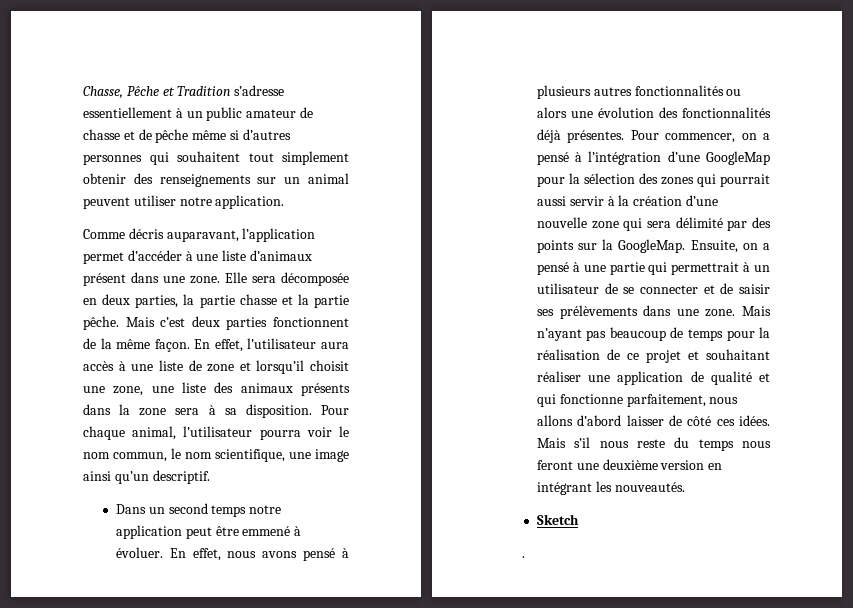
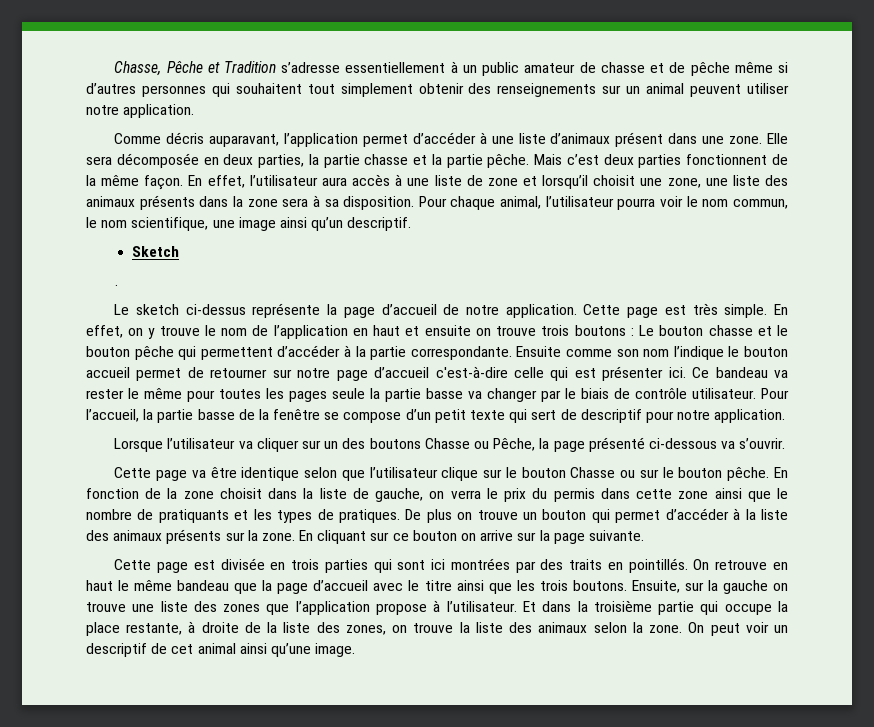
- Dans un second temps notre application peut être emmené à évoluer. En effet, nous avons pensé à plusieurs autres fonctionnalités ou alors une évolution des fonctionnalités déjà présentes. Pour commencer, on a pensé à l’intégration d’une GoogleMap pour la sélection des zones qui pourrait aussi servir à la création d’une nouvelle zone qui sera délimité par des points sur la GoogleMap. Ensuite, on a pensé à une partie qui permettrait à un utilisateur de se connecter et de saisir ses prélèvements dans une zone. Mais n’ayant pas beaucoup de temps pour la réalisation de ce projet et souhaitant réaliser une application de qualité et qui fonctionne parfaitement, nous allons d’abord laisser de côté ces idées. Mais s’il nous reste du temps nous feront une deuxième version en intégrant les nouveautés.
  Sketch
  .
+ Le sketch ci-dessus représente la page d’accueil de notre application. Cette page est très simple. En effet, on y trouve le nom de l’application en haut et ensuite on trouve trois boutons : Le bouton chasse et le bouton pêche qui permettent d’accéder à la partie correspondante. Ensuite comme son nom l’indique le bouton accueil permet de retourner sur notre page d’accueil c'est-à-dire celle qui est présenter ici. Ce bandeau va rester le même pour toutes les pages seule la partie basse va changer par le biais de contrôle utilisateur. Pour l’accueil, la partie basse de la fenêtre se compose d’un petit texte qui sert de descriptif pour notre application.
+ Lorsque l’utilisateur va cliquer sur un des boutons Chasse ou Pêche, la page présenté ci-dessous va s’ouvrir.
+ Cette page va être identique selon que l’utilisateur clique sur le bouton Chasse ou sur le bouton pêche. En fonction de la zone choisit dans la liste de gauche, on verra le prix du permis dans cette zone ainsi que le nombre de pratiquants et les types de pratiques. De plus on trouve un bouton qui permet d’accéder à la liste des animaux présents sur la zone. En cliquant sur ce bouton on arrive sur la page suivante.
+ Cette page est divisée en trois parties qui sont ici montrées par des traits en pointillés. On retrouve en haut le même bandeau que la page d’accueil avec le titre ainsi que les trois boutons. Ensuite, sur la gauche on trouve une liste des zones que l’application propose à l’utilisateur. Et dans la troisième partie qui occupe la place restante, à droite de la liste des zones, on trouve la liste des animaux selon la zone. On peut voir un descriptif de cet animal ainsi qu’une image.

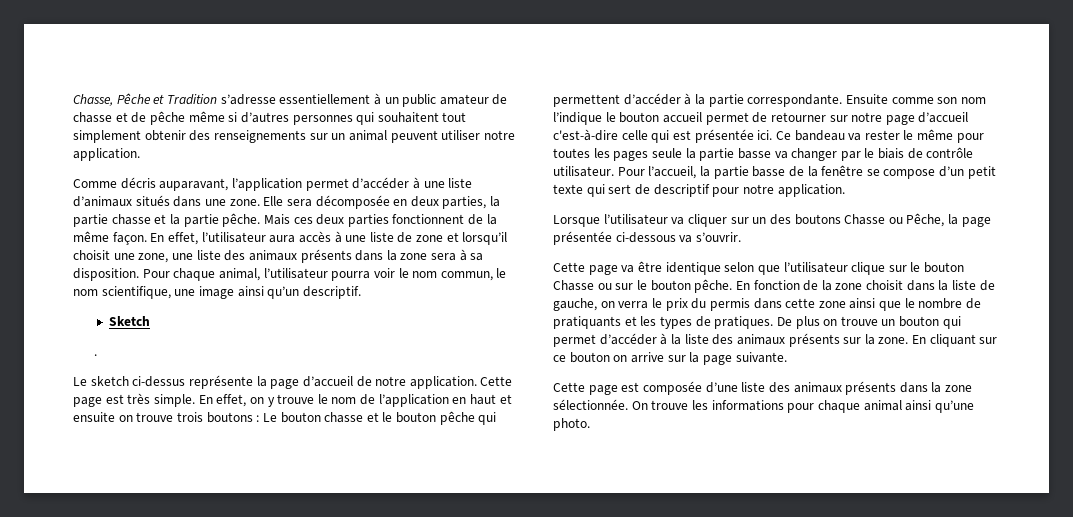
- Comme décris auparavant, l’application permet d’accéder à une liste d’animaux présent dans une zone.
+ Comme décris auparavant, l’application permet d’accéder à une liste d’animaux situés dans une zone.
- Mais c’est deux parties fonctionnent de la même façon.
+ Mais ces deux parties fonctionnent de la même façon.
- Ensuite comme son nom l’indique le bouton accueil permet de retourner sur notre page d’accueil c'est-à-dire celle qui est présenter ici.
+ Ensuite comme son nom l’indique le bouton accueil permet de retourner sur notre page d’accueil c'est-à-dire celle qui est présentée ici.
- Lorsque l’utilisateur va cliquer sur un des boutons Chasse ou Pêche, la page présenté ci-dessous va s’ouvrir.
+ Lorsque l’utilisateur va cliquer sur un des boutons Chasse ou Pêche, la page présentée ci-dessous va s’ouvrir.
- Cette page est divisée en trois parties qui sont ici montrées par des traits en pointillés. On retrouve en haut le même bandeau que la page d’accueil avec le titre ainsi que les trois boutons. Ensuite, sur la gauche on trouve une liste des zones que l’application propose à l’utilisateur. Et dans la troisième partie qui occupe la place restante, à droite de la liste des zones, on trouve la liste des animaux selon la zone. On peut voir un descriptif de cet animal ainsi qu’une image.
+ Cette page est composée d’une liste des animaux présents dans la zone sélectionnée. On trouve les informations pour chaque animal ainsi qu’une photo.

